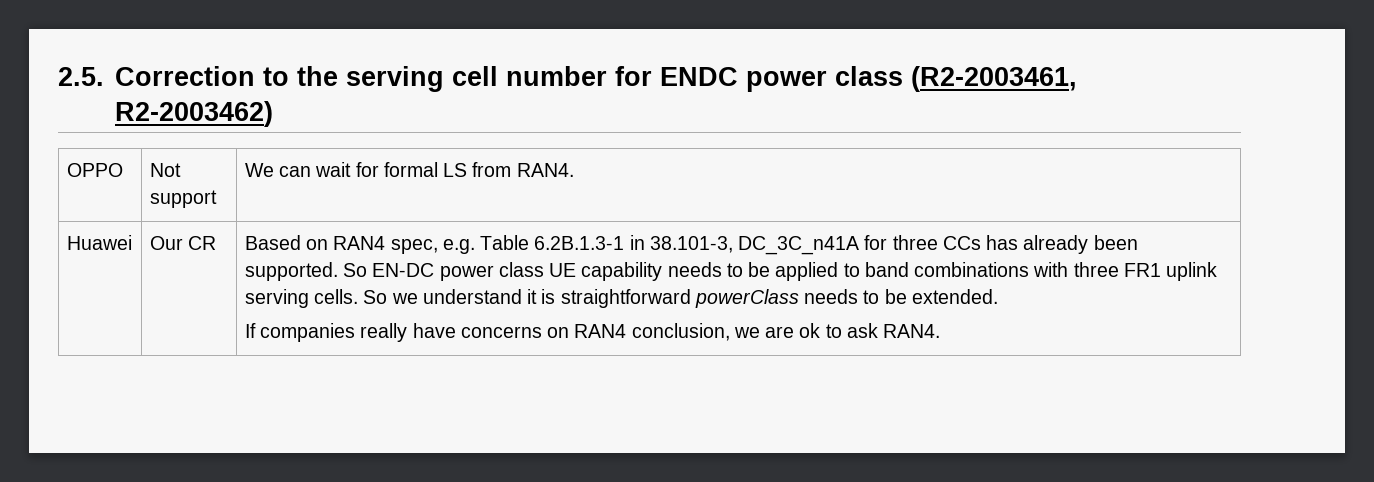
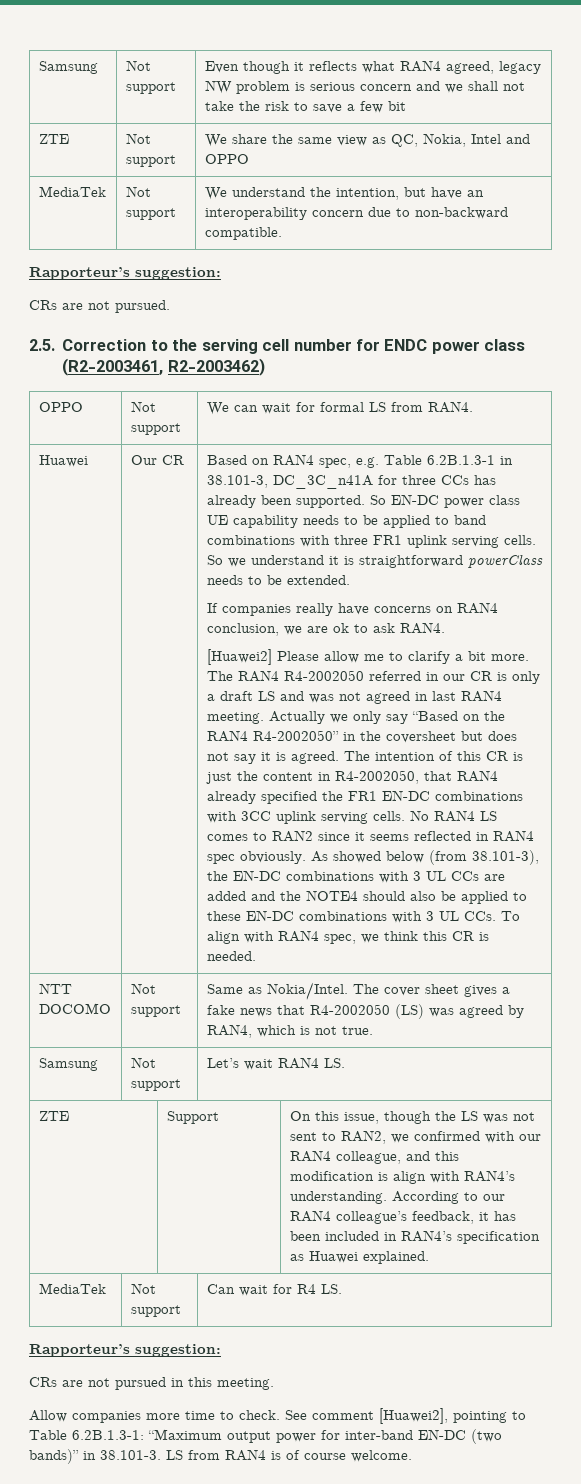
+ Samsung | Not support | Even though it reflects what RAN4 agreed, legacy NW problem is serious concern and we shall not take the risk to save a few bit
+ ZTE | Not support | We share the same view as QC, Nokia, Intel and OPPO
+ MediaTek | Not support | We understand the intention, but have an interoperability concern due to non-backward compatible.
+ Rapporteur’s suggestion:
+ CRs are not pursued.
+ [Huawei2] Please allow me to clarify a bit more. The RAN4 R4-2002050 referred in our CR is only a draft LS and was not agreed in last RAN4 meeting. Actually we only say “Based on the RAN4 R4-2002050” in the coversheet but does not say it is agreed. The intention of this CR is just the content in R4-2002050, that RAN4 already specified the FR1 EN-DC combinations with 3CC uplink serving cells. No RAN4 LS comes to RAN2 since it seems reflected in RAN4 spec obviously. As showed below (from 38.101-3), the EN-DC combinations with 3 UL CCs are added and the NOTE4 should also be applied to these EN-DC combinations with 3 UL CCs. To align with RAN4 spec, we think this CR is needed.
+ NTT DOCOMO | Not support | Same as Nokia/Intel. The cover sheet gives a fake news that R4-2002050 (LS) was agreed by RAN4, which is not true.
+ Samsung | Not support | Let’s wait RAN4 LS.
+ ZTE | Support | On this issue, though the LS was not sent to RAN2, we confirmed with our RAN4 colleague, and this modification is align with RAN4’s understanding. According to our RAN4 colleague’s feedback, it has been included in RAN4’s specification as Huawei explained.
+ MediaTek | Not support | Can wait for R4 LS.
+ Rapporteur’s suggestion:
+ CRs are not pursued in this meeting.
+ Allow companies more time to check. See comment [Huawei2], pointing to Table 6.2B.1.3-1: “Maximum output power for inter-band EN-DC (two bands)” in 38.101-3. LS from RAN4 is of course welcome.

